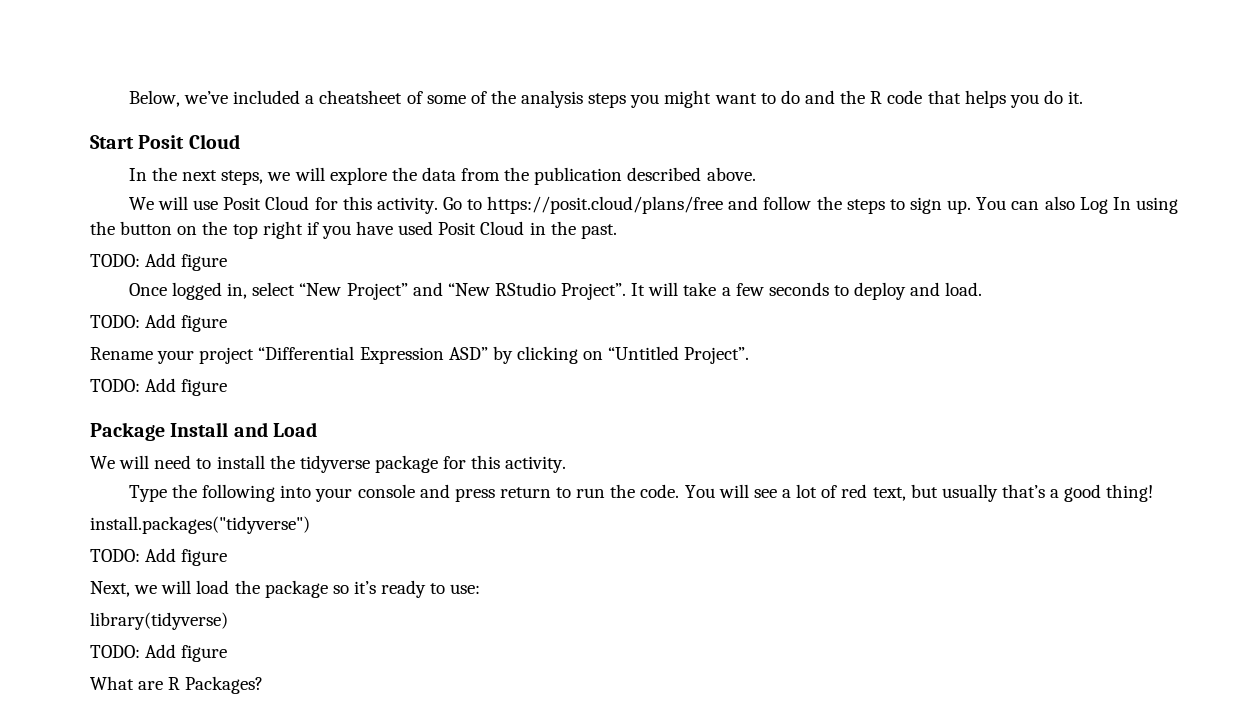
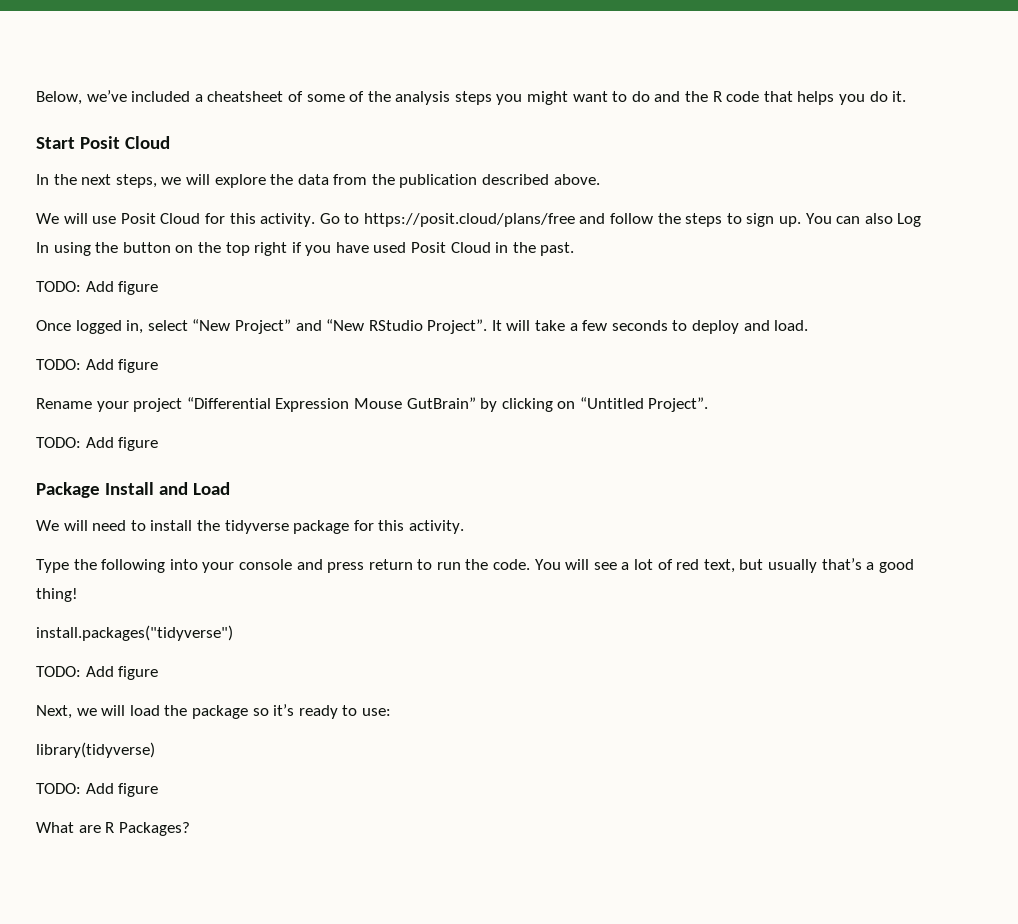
- Rename your project “Differential Expression ASD” by clicking on “Untitled Project”.
+ Rename your project “Differential Expression Mouse GutBrain” by clicking on “Untitled Project”.

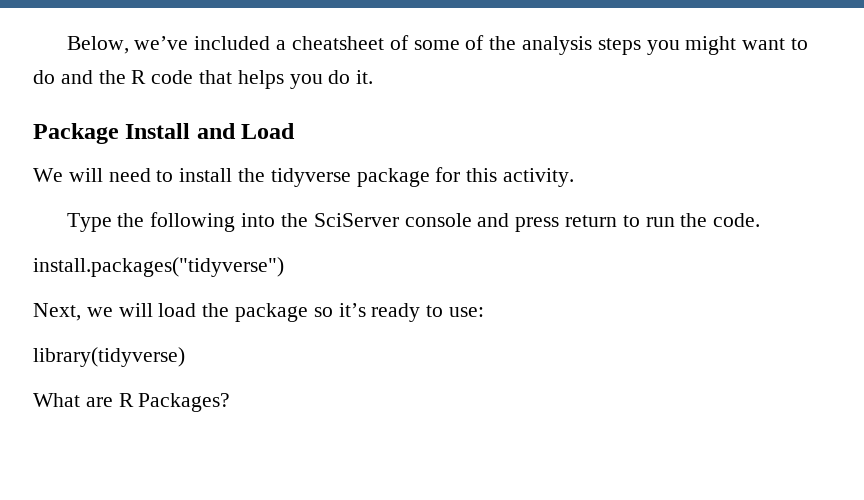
- Start Posit Cloud
- In the next steps, we will explore the data from the publication described above.
- We will use Posit Cloud for this activity. Go to https://posit.cloud/plans/free and follow the steps to sign up. You can also Log In using the button on the top right if you have used Posit Cloud in the past.
- TODO: Add figure
- Once logged in, select “New Project” and “New RStudio Project”. It will take a few seconds to deploy and load.
- TODO: Add figure
- Rename your project “Differential Expression Mouse GutBrain” by clicking on “Untitled Project”.
- TODO: Add figure
- Type the following into your console and press return to run the code. You will see a lot of red text, but usually that’s a good thing!
+ Type the following into the SciServer console and press return to run the code.
  install.packages("tidyverse")
- TODO: Add figure
  library(tidyverse)
- TODO: Add figure

